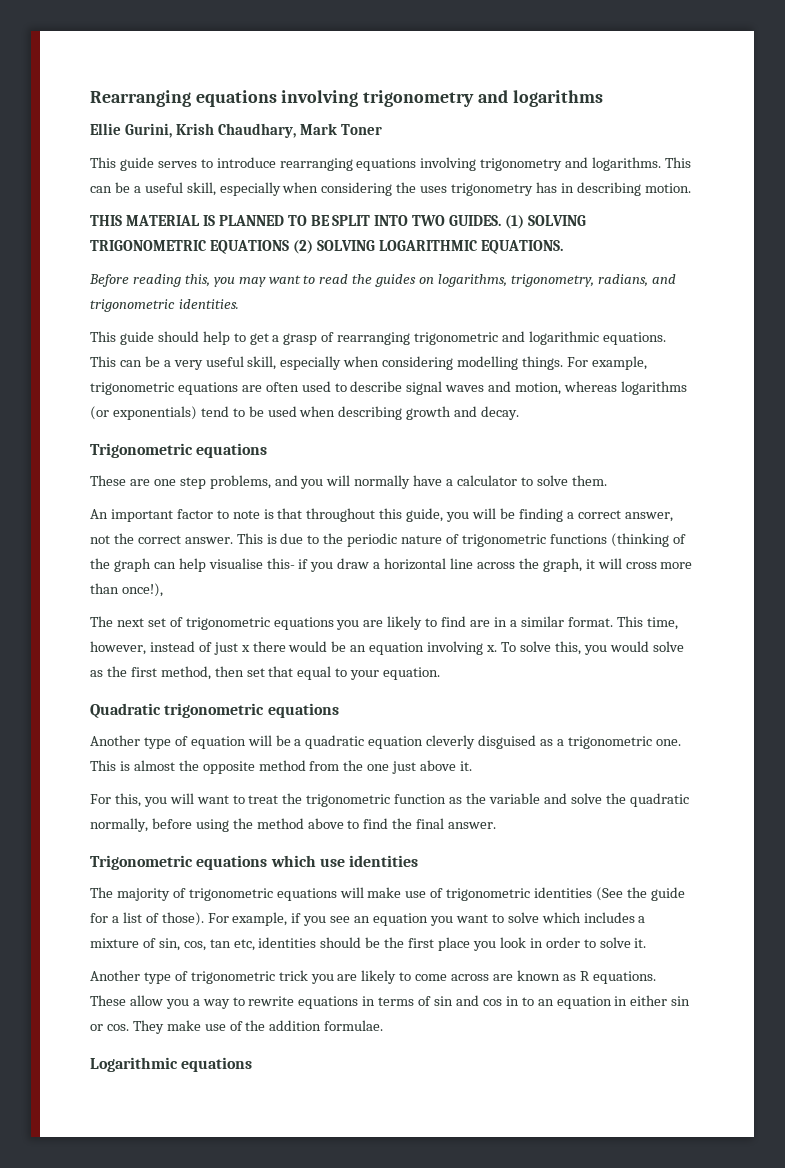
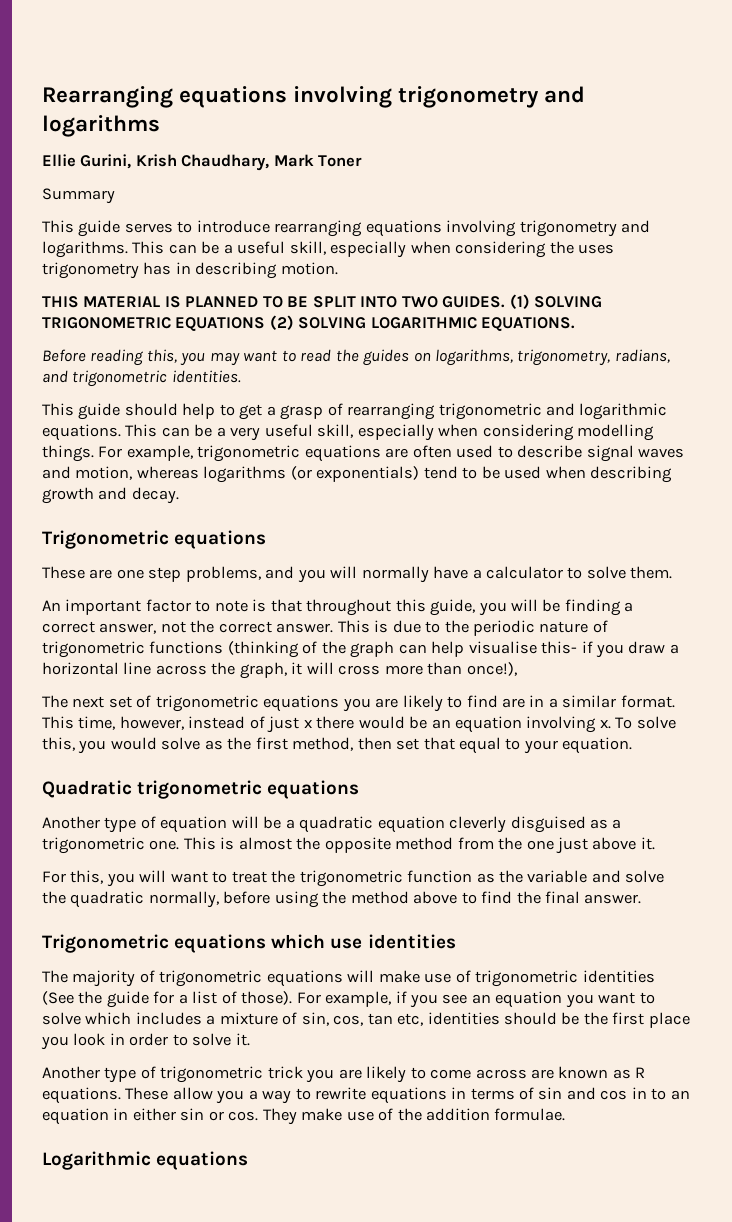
+ Summary

